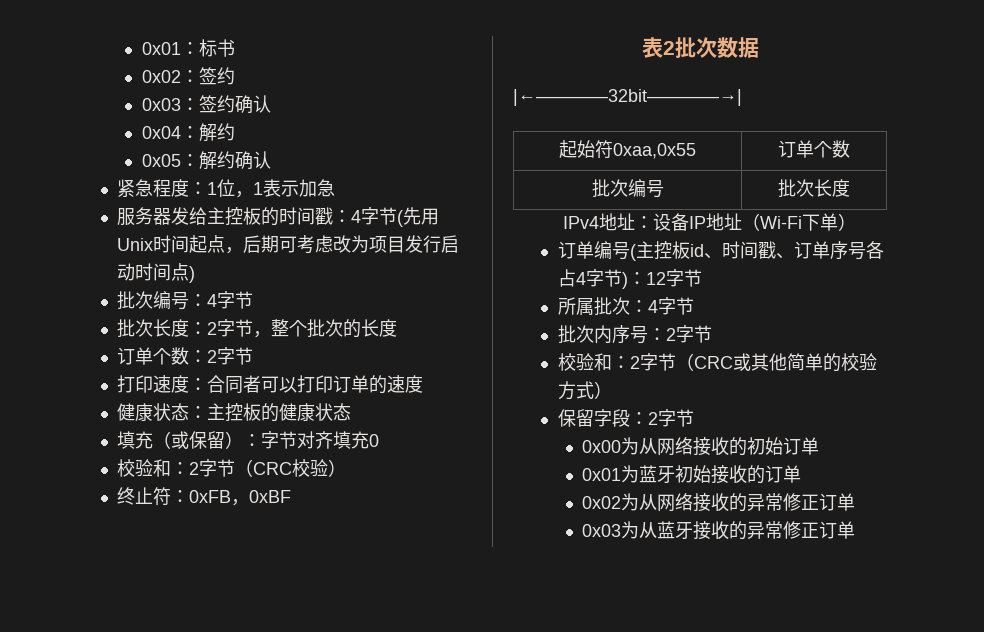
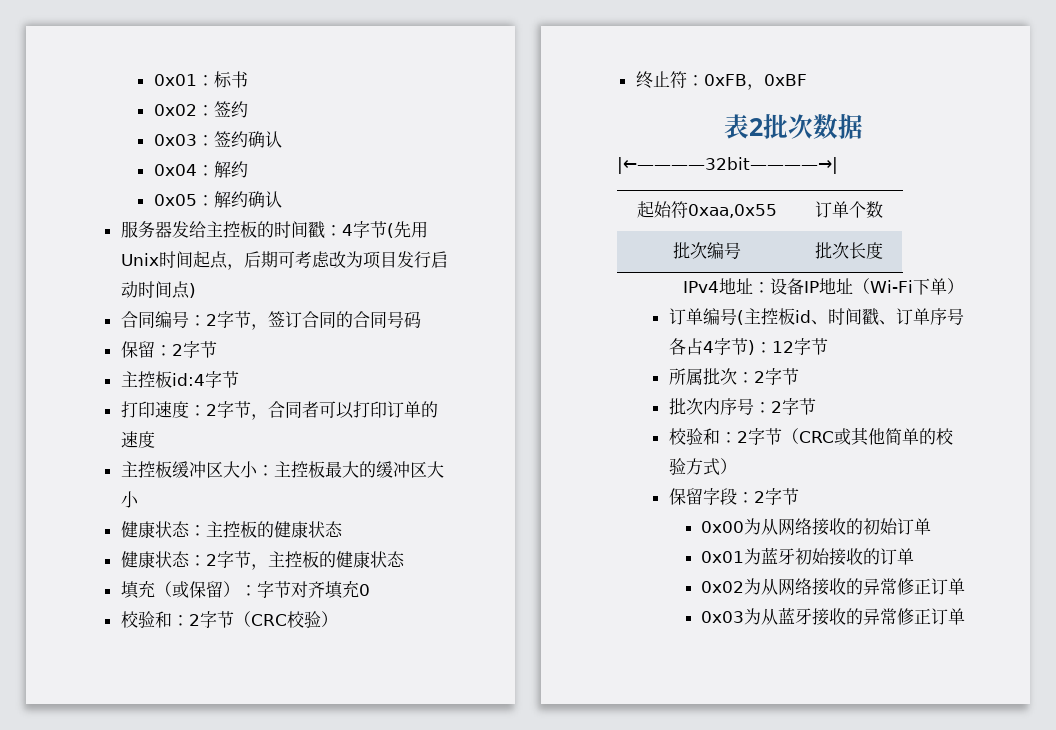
- 紧急程度：1位，1表示加急
- 批次编号：4字节
- 批次长度：2字节，整个批次的长度
- 订单个数：2字节
+ 合同编号：2字节，签订合同的合同号码
+ 保留：2字节
+ 主控板id:4字节
- 打印速度：合同者可以打印订单的速度
+ 打印速度：2字节，合同者可以打印订单的速度
+ 主控板缓冲区大小：主控板最大的缓冲区大小
+ 健康状态：2字节，主控板的健康状态
- 所属批次：4字节
+ 所属批次：2字节

